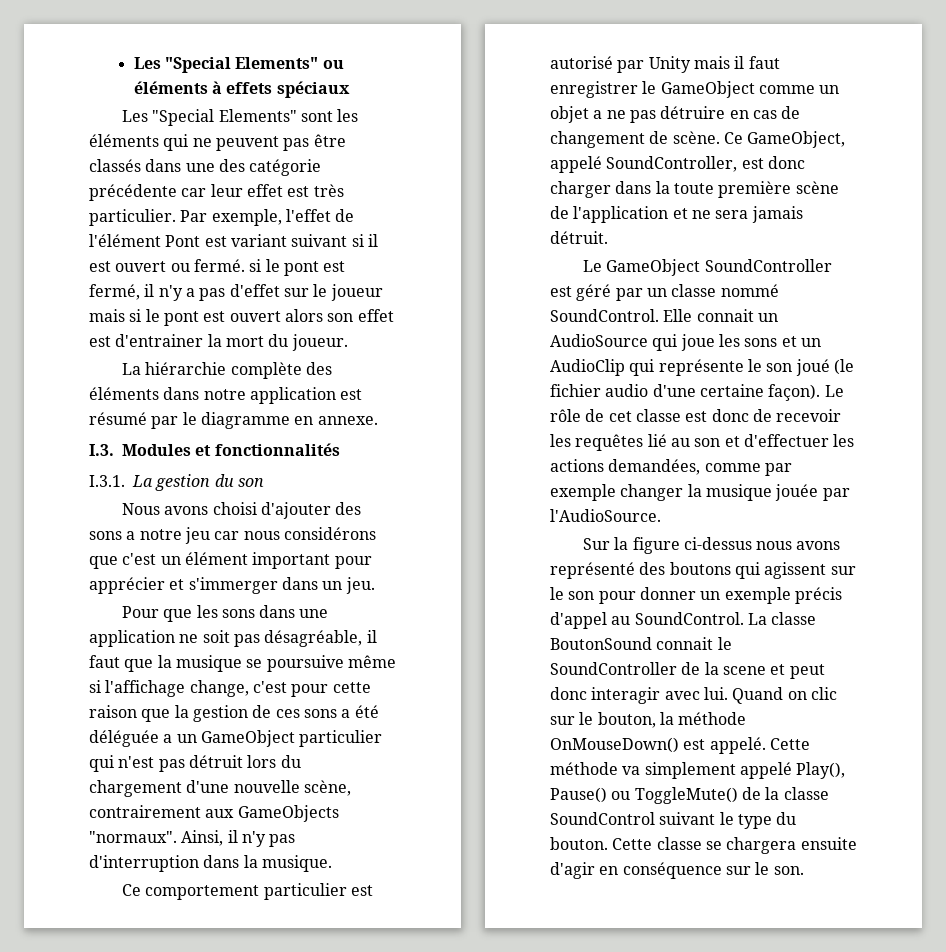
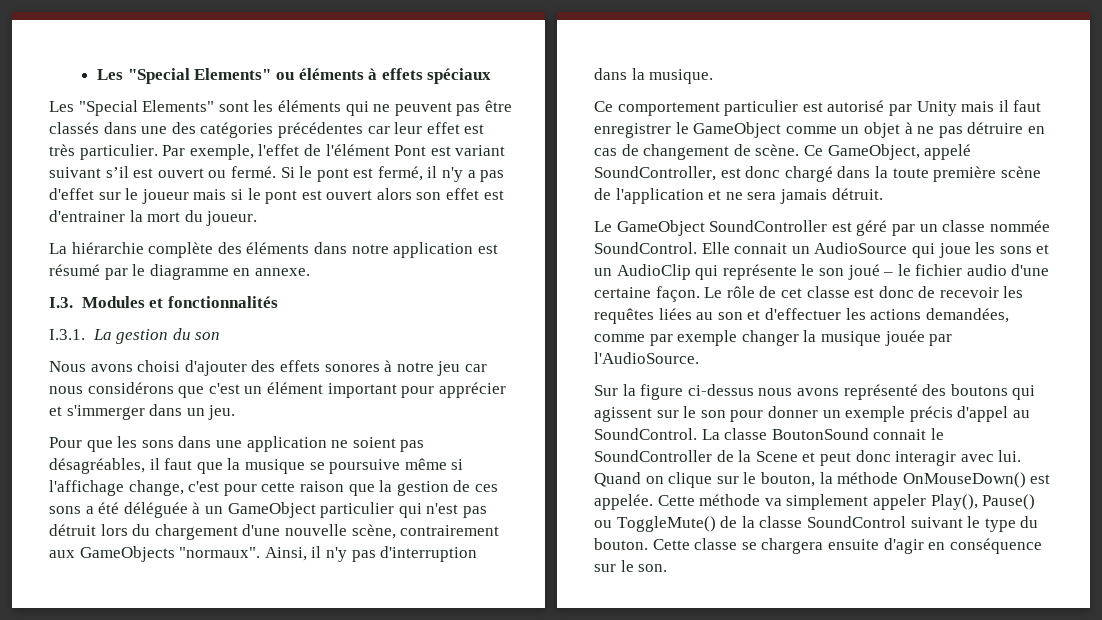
- Les "Special Elements" sont les éléments qui ne peuvent pas être classés dans une des catégorie précédente car leur effet est très particulier.
+ Les "Special Elements" sont les éléments qui ne peuvent pas être classés dans une des catégories précédentes car leur effet est très particulier.
- Par exemple, l'effet de l'élément Pont est variant suivant si il est ouvert ou fermé. si le pont est fermé, il n'y a pas d'effet sur le joueur mais si le pont est ouvert alors son effet est d'entrainer la mort du joueur.
+ Par exemple, l'effet de l'élément Pont est variant suivant s’il est ouvert ou fermé. Si le pont est fermé, il n'y a pas d'effet sur le joueur mais si le pont est ouvert alors son effet est d'entrainer la mort du joueur.
- Nous avons choisi d'ajouter des sons a notre jeu car nous considérons que c'est un élément important pour apprécier et s'immerger dans un jeu.
+ Nous avons choisi d'ajouter des effets sonores à notre jeu car nous considérons que c'est un élément important pour apprécier et s'immerger dans un jeu.
- Pour que les sons dans une application ne soit pas désagréable, il faut que la musique se poursuive même si l'affichage change, c'est pour cette raison que la gestion de ces sons a été déléguée a un GameObject particulier qui n'est pas détruit lors du chargement d'une nouvelle scène, contrairement aux GameObjects "normaux".
+ Pour que les sons dans une application ne soient pas désagréables, il faut que la musique se poursuive même si l'affichage change, c'est pour cette raison que la gestion de ces sons a été déléguée à un GameObject particulier qui n'est pas détruit lors du chargement d'une nouvelle scène, contrairement aux GameObjects "normaux".
- Ce comportement particulier est autorisé par Unity mais il faut enregistrer le GameObject comme un objet a ne pas détruire en cas de changement de scène.
+ Ce comportement particulier est autorisé par Unity mais il faut enregistrer le GameObject comme un objet à ne pas détruire en cas de changement de scène.
- Ce GameObject, appelé SoundController, est donc charger dans la toute première scène de l'application et ne sera jamais détruit.
+ Ce GameObject, appelé SoundController, est donc chargé dans la toute première scène de l'application et ne sera jamais détruit.
- Le GameObject SoundController est géré par un classe nommé SoundControl.
+ Le GameObject SoundController est géré par un classe nommée SoundControl.
- Elle connait un AudioSource qui joue les sons et un AudioClip qui représente le son joué (le fichier audio d'une certaine façon).
+ Elle connait un AudioSource qui joue les sons et un AudioClip qui représente le son joué – le fichier audio d'une certaine façon.
- Le rôle de cet classe est donc de recevoir les requêtes lié au son et d'effectuer les actions demandées, comme par exemple changer la musique jouée par l'AudioSource.
+ Le rôle de cet classe est donc de recevoir les requêtes liées au son et d'effectuer les actions demandées, comme par exemple changer la musique jouée par l'AudioSource.
- La classe BoutonSound connait le SoundController de la scene et peut donc interagir avec lui.
+ La classe BoutonSound connait le SoundController de la Scene et peut donc interagir avec lui.
- Quand on clic sur le bouton, la méthode OnMouseDown() est appelé.
+ Quand on clique sur le bouton, la méthode OnMouseDown() est appelée.
- Cette méthode va simplement appelé Play(), Pause() ou ToggleMute() de la classe SoundControl suivant le type du bouton.
+ Cette méthode va simplement appeler Play(), Pause() ou ToggleMute() de la classe SoundControl suivant le type du bouton.

